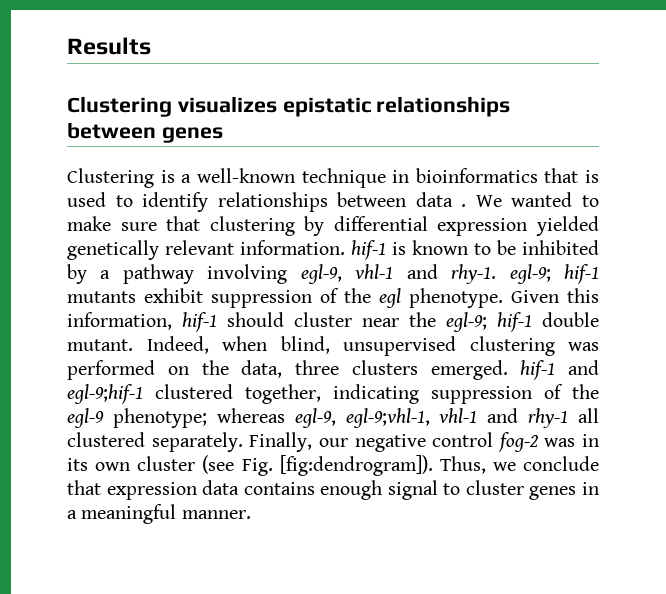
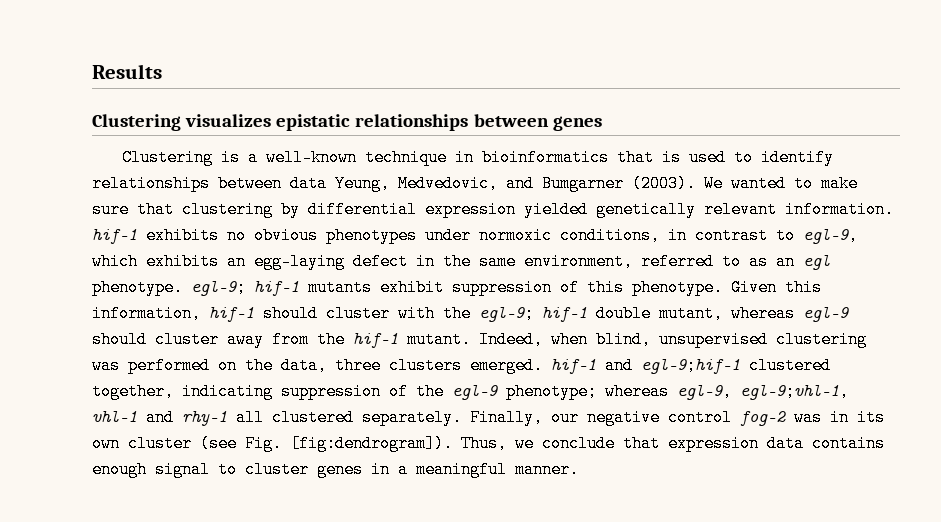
- Clustering is a well-known technique in bioinformatics that is used to identify relationships between data .
+ Clustering is a well-known technique in bioinformatics that is used to identify relationships between data Yeung, Medvedovic, and Bumgarner (2003).
- We wanted to make sure that clustering by differential expression yielded genetically relevant information. hif-1 is known to be inhibited by a pathway involving egl-9, vhl-1 and rhy-1. egl-9; hif-1 mutants exhibit suppression of the egl phenotype.
+ We wanted to make sure that clustering by differential expression yielded genetically relevant information. hif-1 exhibits no obvious phenotypes under normoxic conditions, in contrast to egl-9, which exhibits an egg-laying defect in the same environment, referred to as an egl phenotype. egl-9; hif-1 mutants exhibit suppression of this phenotype.
- Given this information, hif-1 should cluster near the egl-9; hif-1 double mutant.
+ Given this information, hif-1 should cluster with the egl-9; hif-1 double mutant, whereas egl-9 should cluster away from the hif-1 mutant.

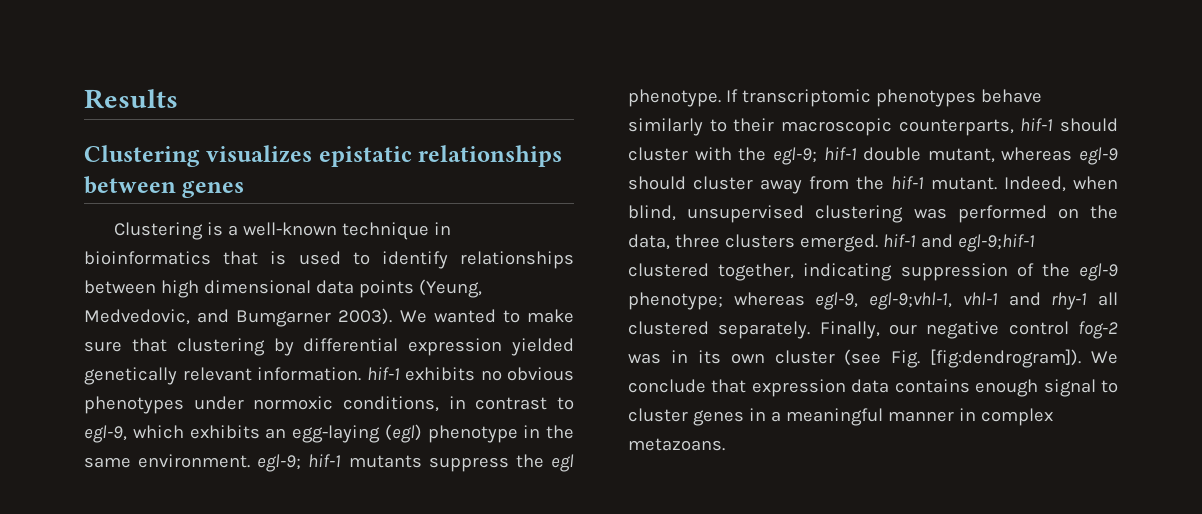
- Clustering is a well-known technique in bioinformatics that is used to identify relationships between data Yeung, Medvedovic, and Bumgarner (2003).
+ Clustering is a well-known technique in bioinformatics that is used to identify relationships between high dimensional data points (Yeung, Medvedovic, and Bumgarner 2003).
- We wanted to make sure that clustering by differential expression yielded genetically relevant information. hif-1 exhibits no obvious phenotypes under normoxic conditions, in contrast to egl-9, which exhibits an egg-laying defect in the same environment, referred to as an egl phenotype. egl-9; hif-1 mutants exhibit suppression of this phenotype. Given this information, hif-1 should cluster with the egl-9; hif-1 double mutant, whereas egl-9 should cluster away from the hif-1 mutant.
+ We wanted to make sure that clustering by differential expression yielded genetically relevant information. hif-1 exhibits no obvious phenotypes under normoxic conditions, in contrast to egl-9, which exhibits an egg-laying (egl) phenotype in the same environment. egl-9; hif-1 mutants suppress the egl phenotype. If transcriptomic phenotypes behave similarly to their macroscopic counterparts, hif-1 should cluster with the egl-9; hif-1 double mutant, whereas egl-9 should cluster away from the hif-1 mutant.
- Thus, we conclude that expression data contains enough signal to cluster genes in a meaningful manner.
+ We conclude that expression data contains enough signal to cluster genes in a meaningful manner in complex metazoans.

